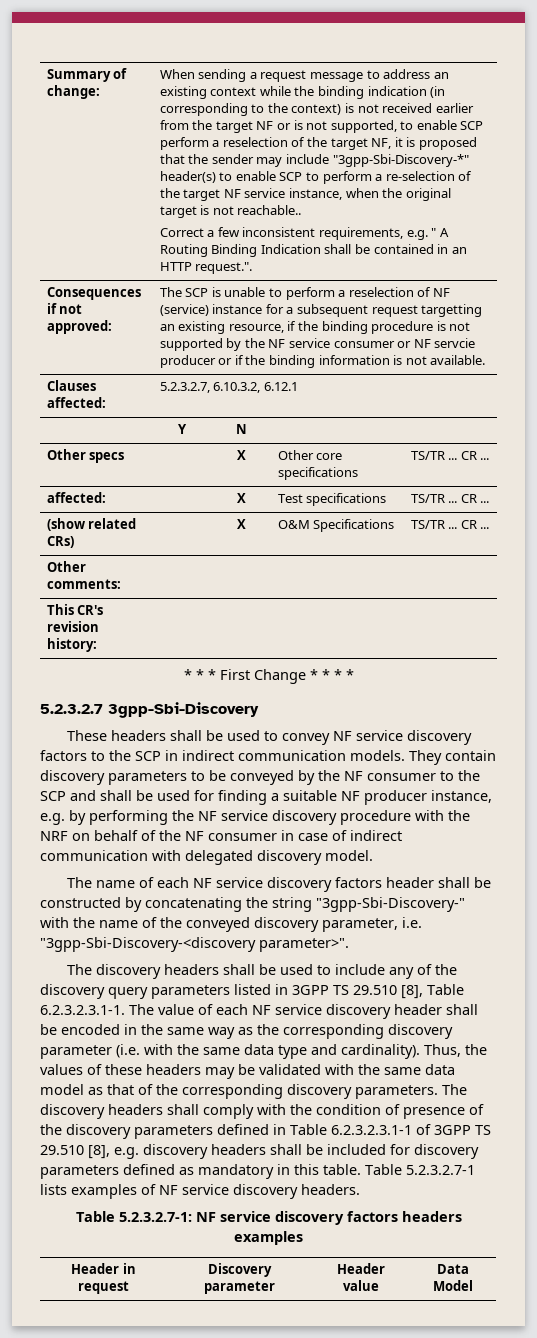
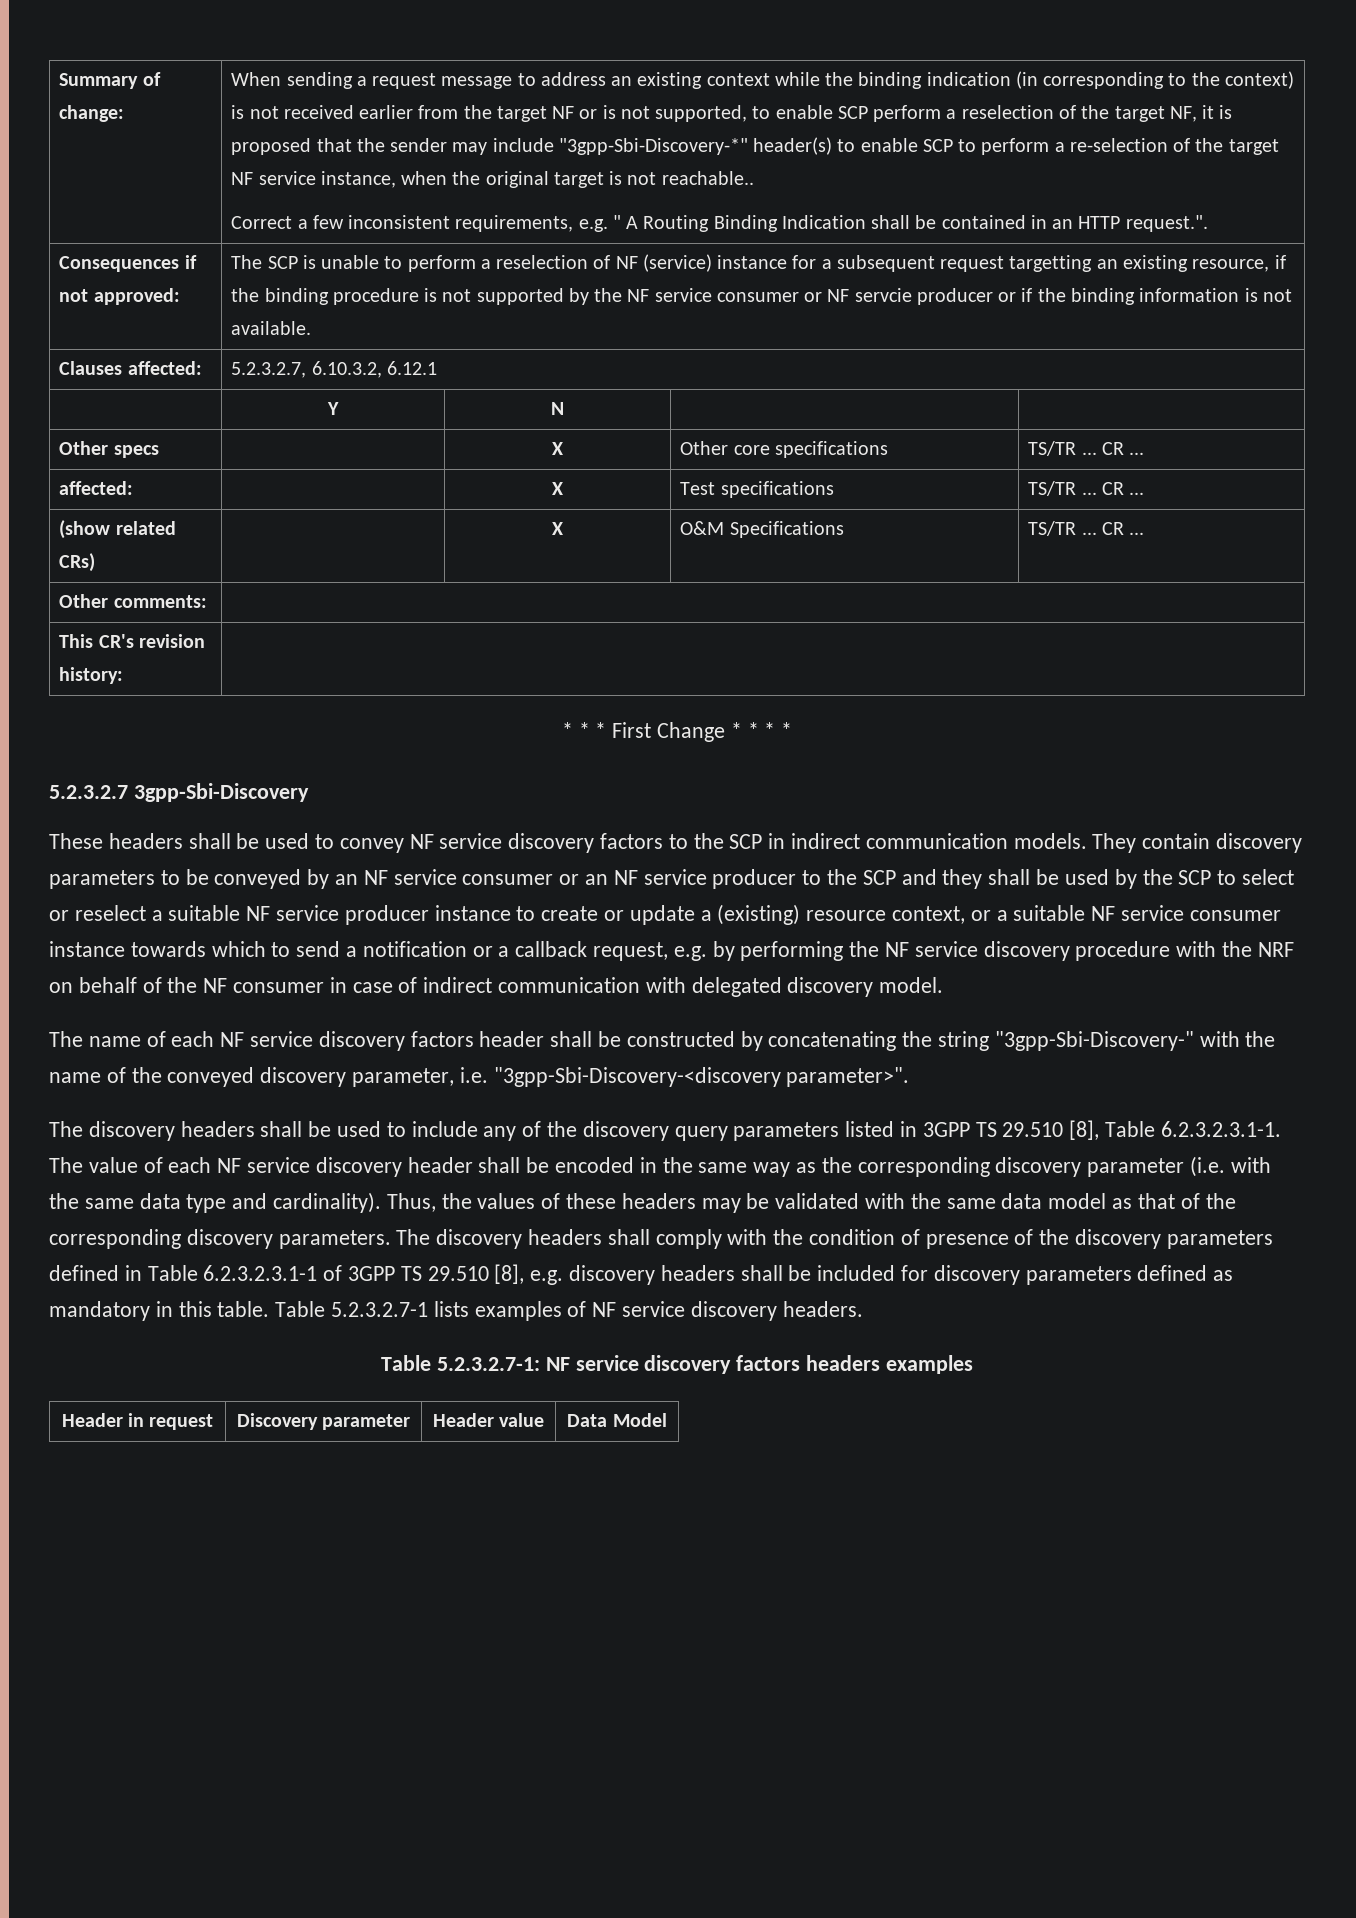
- They contain discovery parameters to be conveyed by the NF consumer to the SCP and shall be used for finding a suitable NF producer instance, e.g. by performing the NF service discovery procedure with the NRF on behalf of the NF consumer in case of indirect communication with delegated discovery model.
+ They contain discovery parameters to be conveyed by an NF service consumer or an NF service producer to the SCP and they shall be used by the SCP to select or reselect a suitable NF service producer instance to create or update a (existing) resource context, or a suitable NF service consumer instance towards which to send a notification or a callback request, e.g. by performing the NF service discovery procedure with the NRF on behalf of the NF consumer in case of indirect communication with delegated discovery model.

